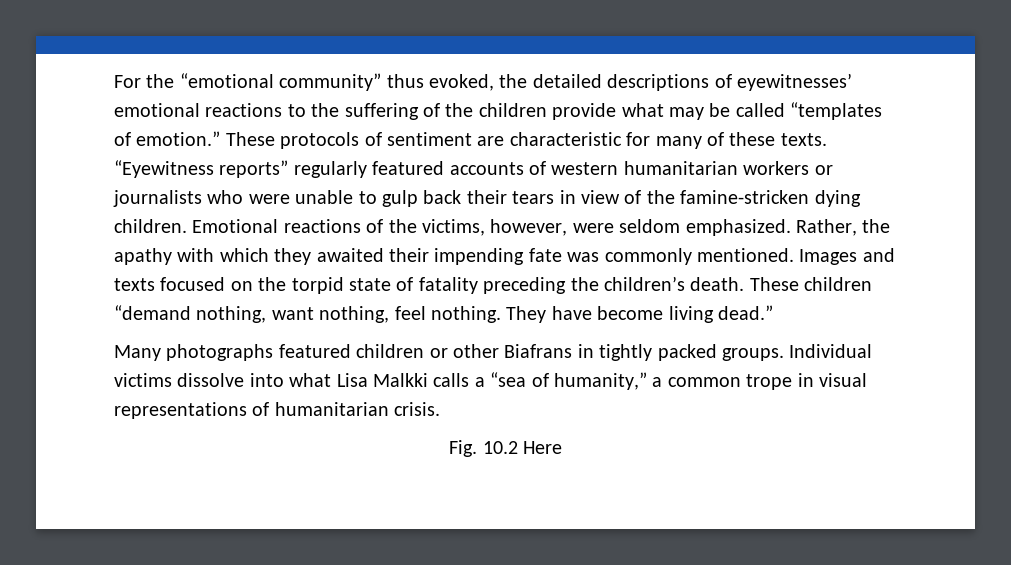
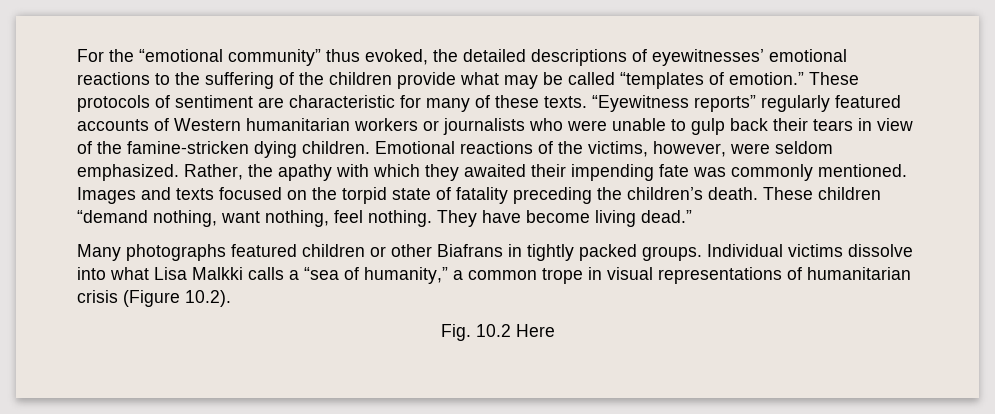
- “Eyewitness reports” regularly featured accounts of western humanitarian workers or journalists who were unable to gulp back their tears in view of the famine-stricken dying children.
+ “Eyewitness reports” regularly featured accounts of Western humanitarian workers or journalists who were unable to gulp back their tears in view of the famine-stricken dying children.
- Individual victims dissolve into what Lisa Malkki calls a “sea of humanity,” a common trope in visual representations of humanitarian crisis.
+ Individual victims dissolve into what Lisa Malkki calls a “sea of humanity,” a common trope in visual representations of humanitarian crisis (Figure 10.2).

